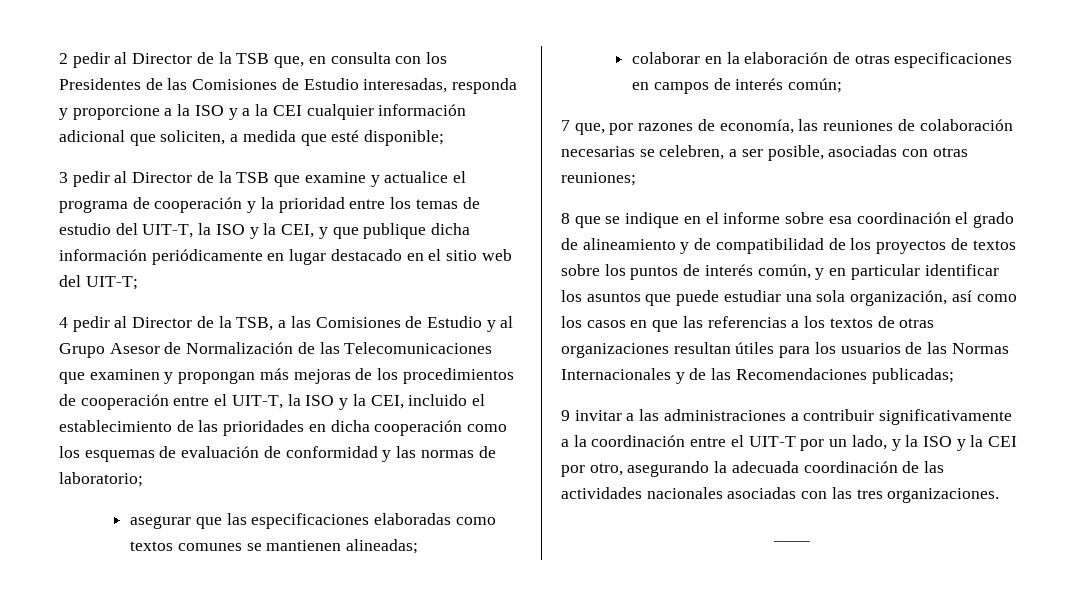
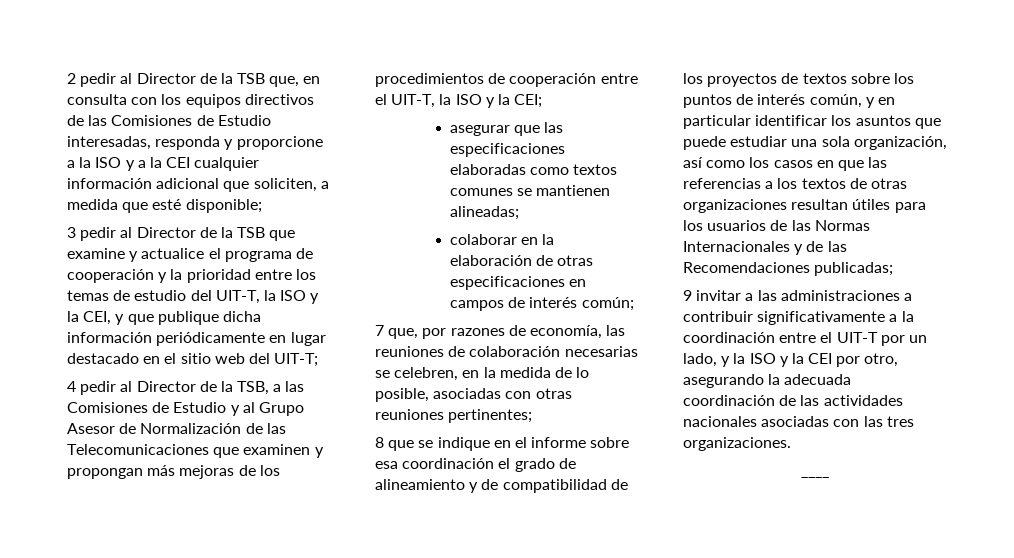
- 2 pedir al Director de la TSB que, en consulta con los Presidentes de las Comisiones de Estudio interesadas, responda y proporcione a la ISO y a la CEI cualquier información adicional que soliciten, a medida que esté disponible;
+ 2 pedir al Director de la TSB que, en consulta con los equipos directivos de las Comisiones de Estudio interesadas, responda y proporcione a la ISO y a la CEI cualquier información adicional que soliciten, a medida que esté disponible;
- 4 pedir al Director de la TSB, a las Comisiones de Estudio y al Grupo Asesor de Normalización de las Telecomunicaciones que examinen y propongan más mejoras de los procedimientos de cooperación entre el UIT-T, la ISO y la CEI, incluido el establecimiento de las prioridades en dicha cooperación como los esquemas de evaluación de conformidad y las normas de laboratorio;
+ 4 pedir al Director de la TSB, a las Comisiones de Estudio y al Grupo Asesor de Normalización de las Telecomunicaciones que examinen y propongan más mejoras de los procedimientos de cooperación entre el UIT-T, la ISO y la CEI;
- 7 que, por razones de economía, las reuniones de colaboración necesarias se celebren, a ser posible, asociadas con otras reuniones;
+ 7 que, por razones de economía, las reuniones de colaboración necesarias se celebren, en la medida de lo posible, asociadas con otras reuniones pertinentes;

